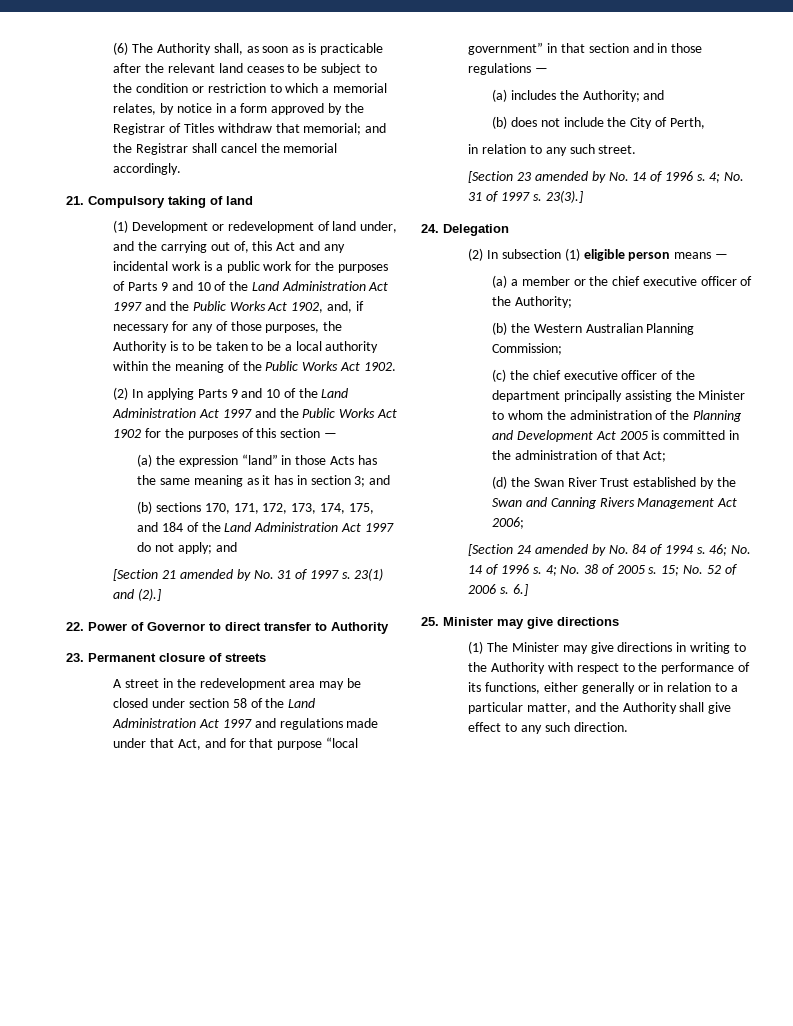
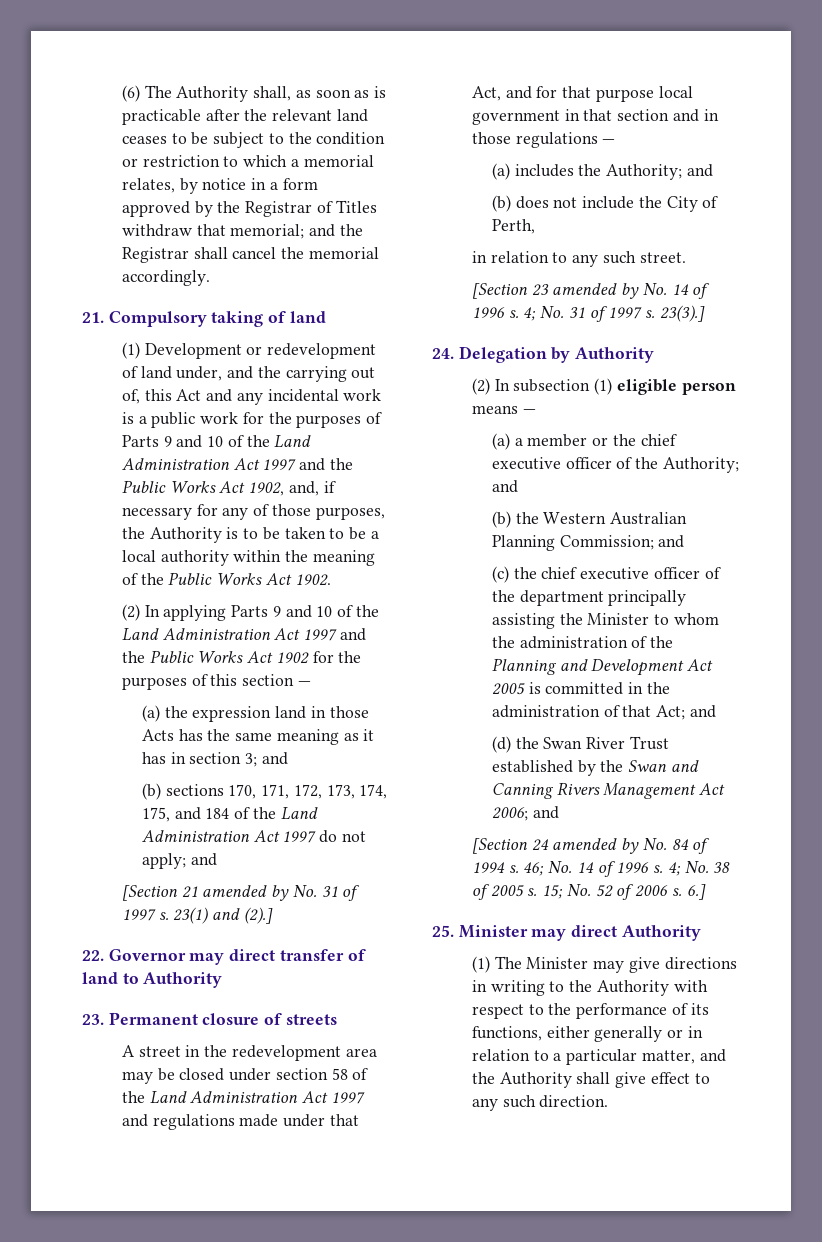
- (a) the expression “land” in those Acts has the same meaning as it has in section 3; and
+ (a) the expression land in those Acts has the same meaning as it has in section 3; and
- 22. Power of Governor to direct transfer to Authority
+ 22. Governor may direct transfer of land to Authority
- A street in the redevelopment area may be closed under section 58 of the Land Administration Act 1997 and regulations made under that Act, and for that purpose “local government” in that section and in those regulations —
+ A street in the redevelopment area may be closed under section 58 of the Land Administration Act 1997 and regulations made under that Act, and for that purpose local government in that section and in those regulations —
- 24. Delegation
+ 24. Delegation by Authority
- (a) a member or the chief executive officer of the Authority;
+ (a) a member or the chief executive officer of the Authority; and
- (b) the Western Australian Planning Commission;
+ (b) the Western Australian Planning Commission; and
- (c) the chief executive officer of the department principally assisting the Minister to whom the administration of the Planning and Development Act 2005 is committed in the administration of that Act;
+ (c) the chief executive officer of the department principally assisting the Minister to whom the administration of the Planning and Development Act 2005 is committed in the administration of that Act; and
- (d) the Swan River Trust established by the Swan and Canning Rivers Management Act 2006;
+ (d) the Swan River Trust established by the Swan and Canning Rivers Management Act 2006; and
- 25. Minister may give directions
+ 25. Minister may direct Authority

